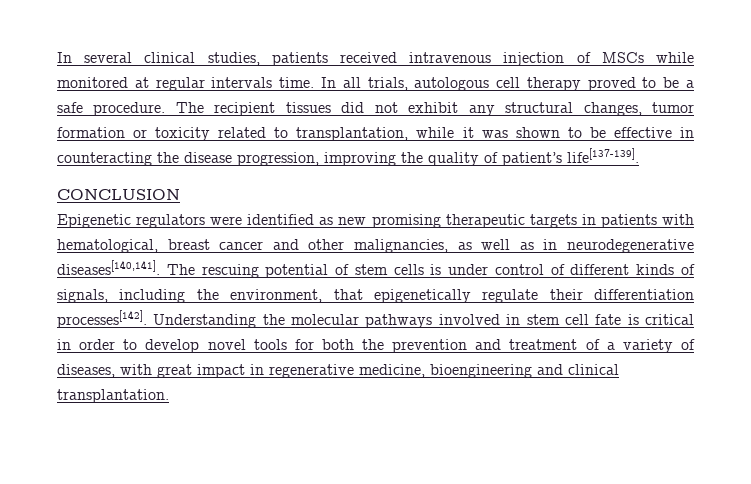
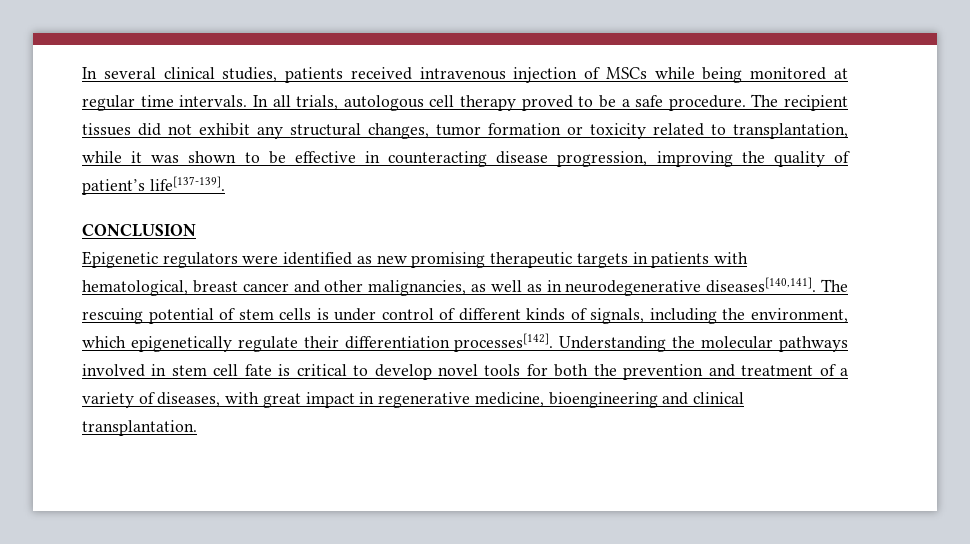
- In several clinical studies, patients received intravenous injection of MSCs while monitored at regular intervals time.
+ In several clinical studies, patients received intravenous injection of MSCs while being monitored at regular time intervals.
- The recipient tissues did not exhibit any structural changes, tumor formation or toxicity related to transplantation, while it was shown to be effective in counteracting the disease progression, improving the quality of patient’s life[137-139].
+ The recipient tissues did not exhibit any structural changes, tumor formation or toxicity related to transplantation, while it was shown to be effective in counteracting disease progression, improving the quality of patient’s life[137-139].
- The rescuing potential of stem cells is under control of different kinds of signals, including the environment, that epigenetically regulate their differentiation processes[142].
+ The rescuing potential of stem cells is under control of different kinds of signals, including the environment, which epigenetically regulate their differentiation processes[142].
- Understanding the molecular pathways involved in stem cell fate is critical in order to develop novel tools for both the prevention and treatment of a variety of diseases, with great impact in regenerative medicine, bioengineering and clinical transplantation.
+ Understanding the molecular pathways involved in stem cell fate is critical to develop novel tools for both the prevention and treatment of a variety of diseases, with great impact in regenerative medicine, bioengineering and clinical transplantation.

